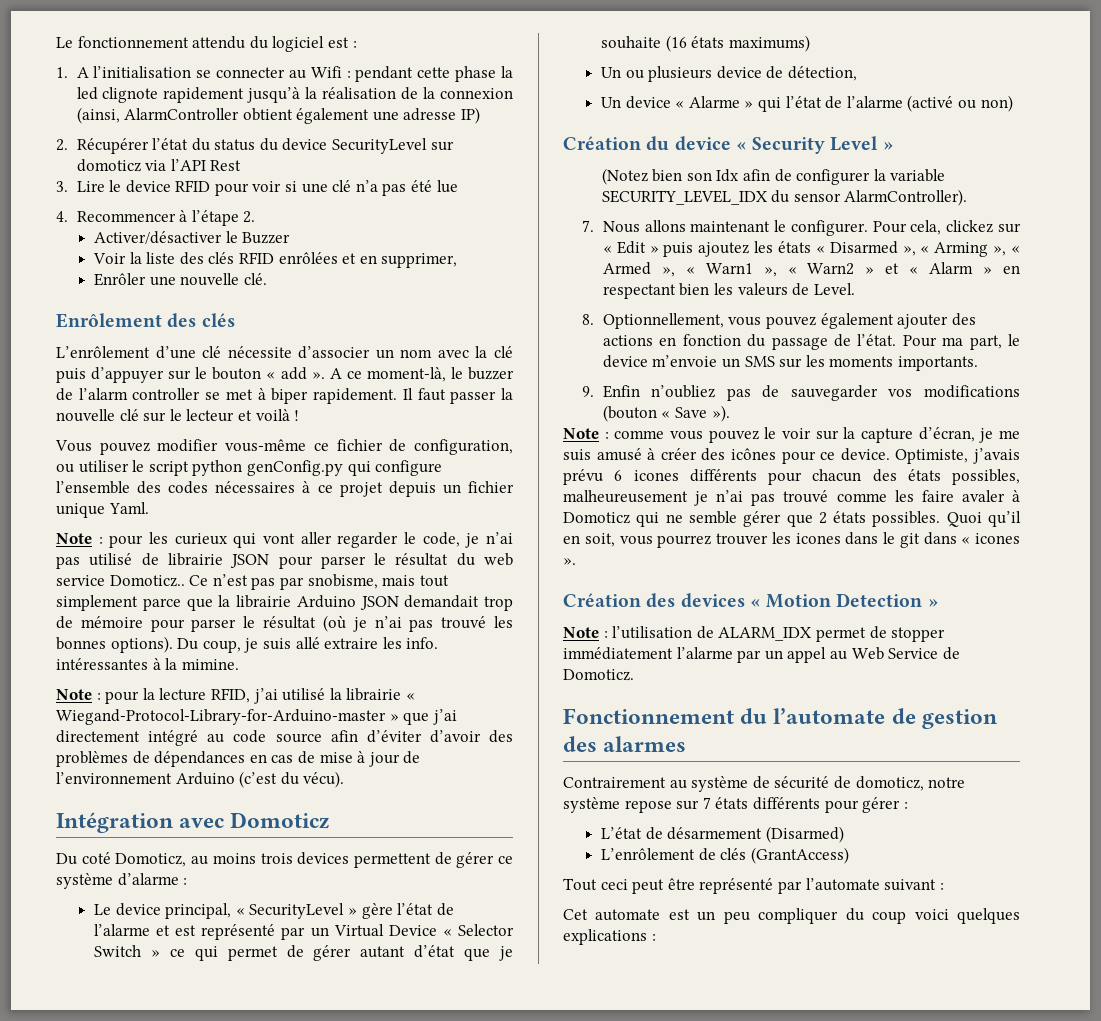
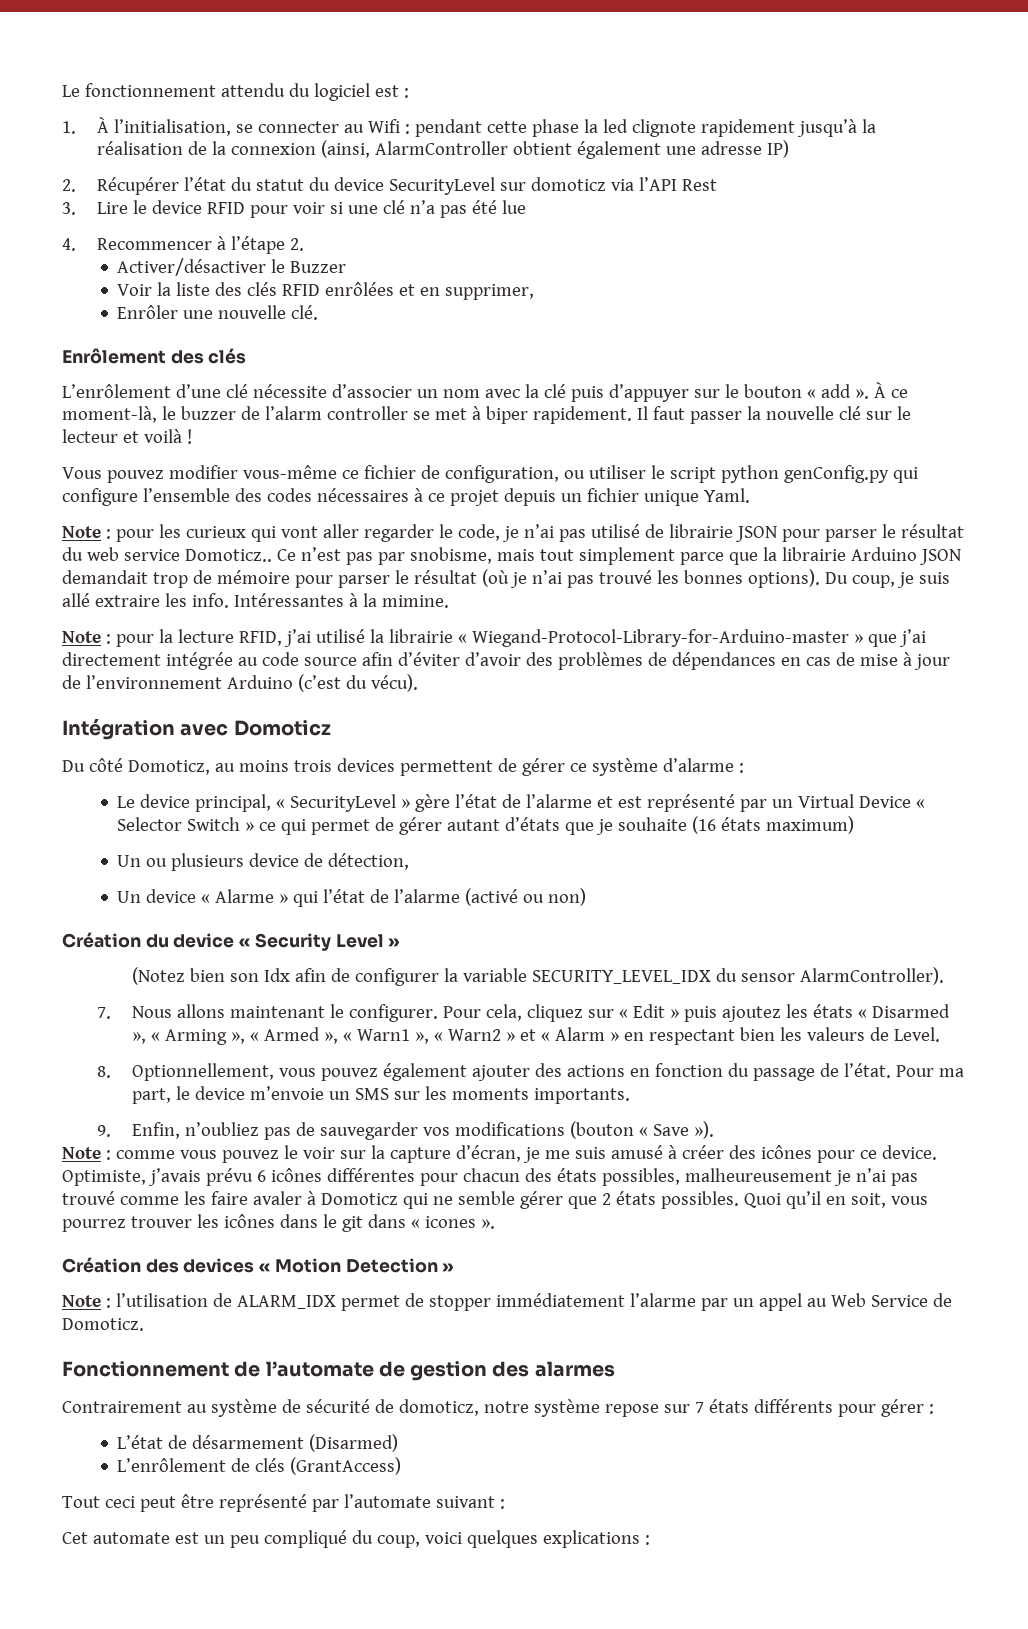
- 1. A l’initialisation se connecter au Wifi : pendant cette phase la led clignote rapidement jusqu’à la réalisation de la connexion (ainsi, AlarmController obtient également une adresse IP)
+ 1. À l’initialisation, se connecter au Wifi : pendant cette phase la led clignote rapidement jusqu’à la réalisation de la connexion (ainsi, AlarmController obtient également une adresse IP)
- 2. Récupérer l’état du status du device SecurityLevel sur domoticz via l’API Rest
+ 2. Récupérer l’état du statut du device SecurityLevel sur domoticz via l’API Rest
- A ce moment-là, le buzzer de l’alarm controller se met à biper rapidement.
+ À ce moment-là, le buzzer de l’alarm controller se met à biper rapidement.
- Du coup, je suis allé extraire les info. intéressantes à la mimine.
+ Du coup, je suis allé extraire les info. Intéressantes à la mimine.
- Note : pour la lecture RFID, j’ai utilisé la librairie « Wiegand-Protocol-Library-for-Arduino-master » que j’ai directement intégré au code source afin d’éviter d’avoir des problèmes de dépendances en cas de mise à jour de l’environnement Arduino (c’est du vécu).
+ Note : pour la lecture RFID, j’ai utilisé la librairie « Wiegand-Protocol-Library-for-Arduino-master » que j’ai directement intégrée au code source afin d’éviter d’avoir des problèmes de dépendances en cas de mise à jour de l’environnement Arduino (c’est du vécu).
- Du coté Domoticz, au moins trois devices permettent de gérer ce système d’alarme :
+ Du côté Domoticz, au moins trois devices permettent de gérer ce système d’alarme :
- Le device principal, « SecurityLevel » gère l’état de l’alarme et est représenté par un Virtual Device « Selector Switch » ce qui permet de gérer autant d’état que je souhaite (16 états maximums)
+ Le device principal, « SecurityLevel » gère l’état de l’alarme et est représenté par un Virtual Device « Selector Switch » ce qui permet de gérer autant d’états que je souhaite (16 états maximum)
- Pour cela, clickez sur « Edit » puis ajoutez les états « Disarmed », « Arming », « Armed », « Warn1 », « Warn2 » et « Alarm » en respectant bien les valeurs de Level.
+ Pour cela, cliquez sur « Edit » puis ajoutez les états « Disarmed », « Arming », « Armed », « Warn1 », « Warn2 » et « Alarm » en respectant bien les valeurs de Level.
- 9. Enfin n’oubliez pas de sauvegarder vos modifications (bouton « Save »).
+ 9. Enfin, n’oubliez pas de sauvegarder vos modifications (bouton « Save »).
- Optimiste, j’avais prévu 6 icones différents pour chacun des états possibles, malheureusement je n’ai pas trouvé comme les faire avaler à Domoticz qui ne semble gérer que 2 états possibles.
+ Optimiste, j’avais prévu 6 icônes différentes pour chacun des états possibles, malheureusement je n’ai pas trouvé comme les faire avaler à Domoticz qui ne semble gérer que 2 états possibles.
- Quoi qu’il en soit, vous pourrez trouver les icones dans le git dans « icones ».
+ Quoi qu’il en soit, vous pourrez trouver les icônes dans le git dans « icones ».
- Fonctionnement du l’automate de gestion des alarmes
+ Fonctionnement de l’automate de gestion des alarmes
- Cet automate est un peu compliquer du coup voici quelques explications :
+ Cet automate est un peu compliqué du coup, voici quelques explications :

